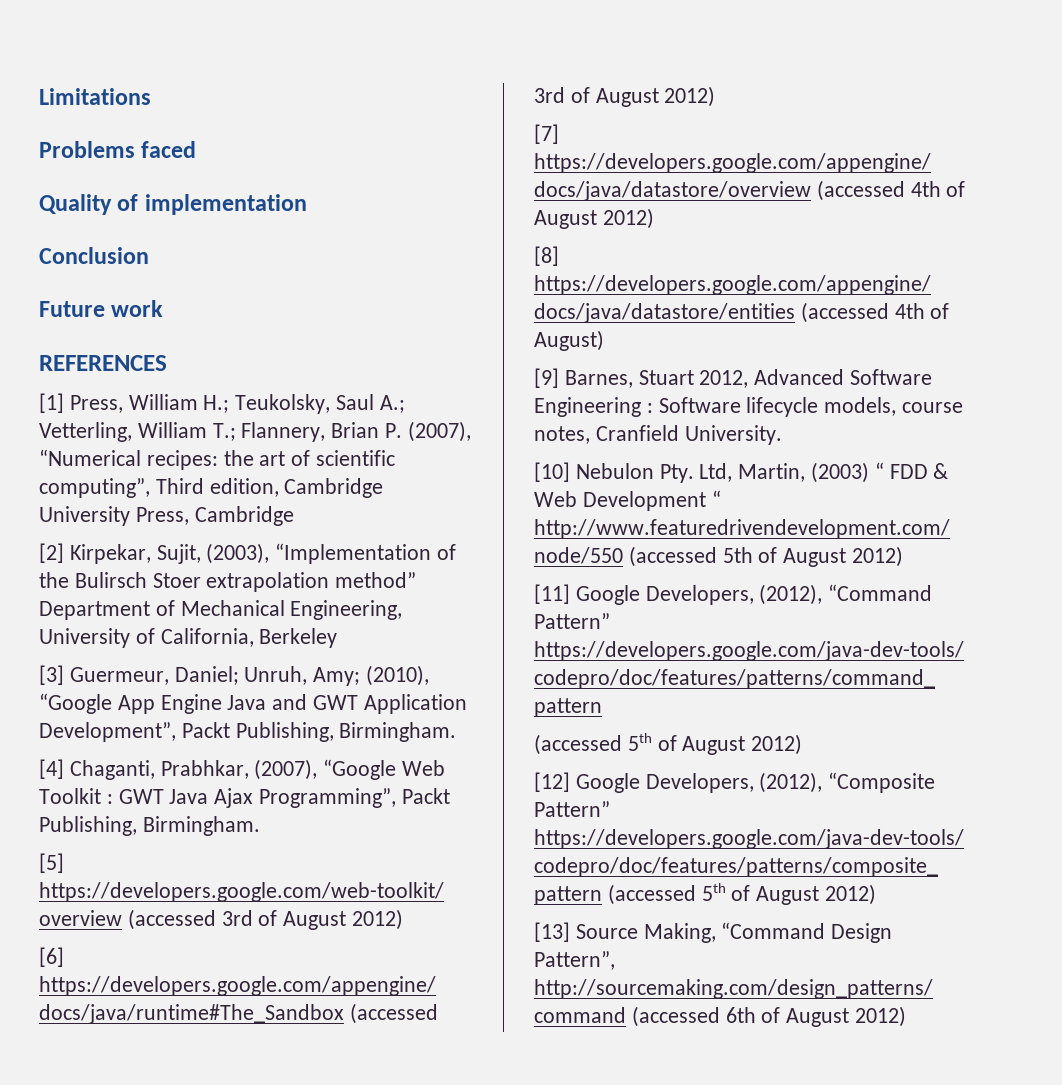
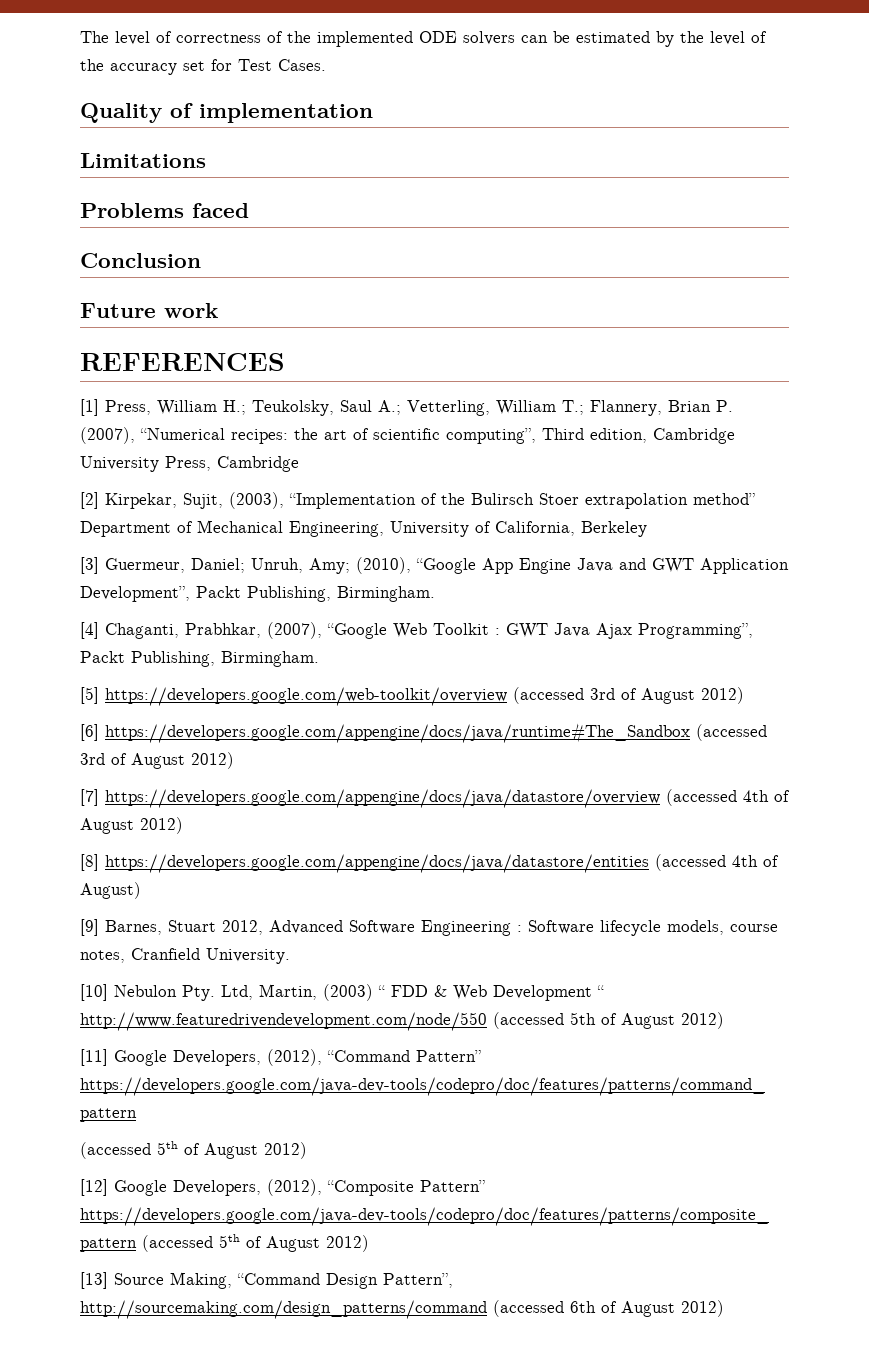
+ The level of correctness of the implemented ODE solvers can be estimated by the level of the accuracy set for Test Cases.
+ Quality of implementation
- Quality of implementation

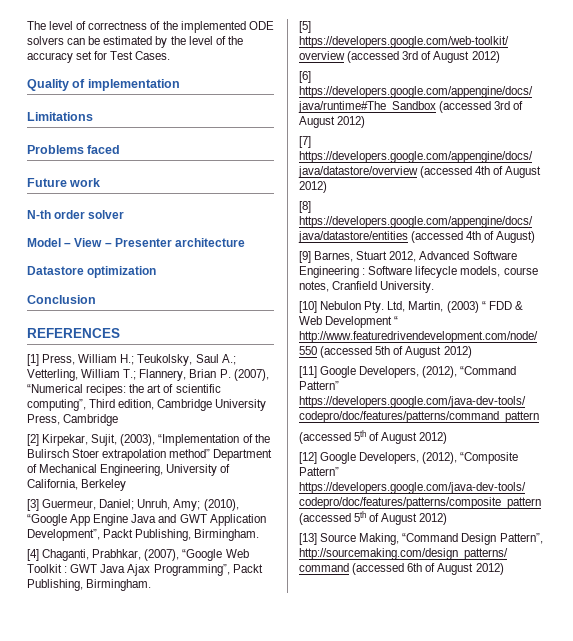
- Conclusion
+ N-th order solver
+ Model – View – Presenter architecture
+ Datastore optimization
+ Conclusion

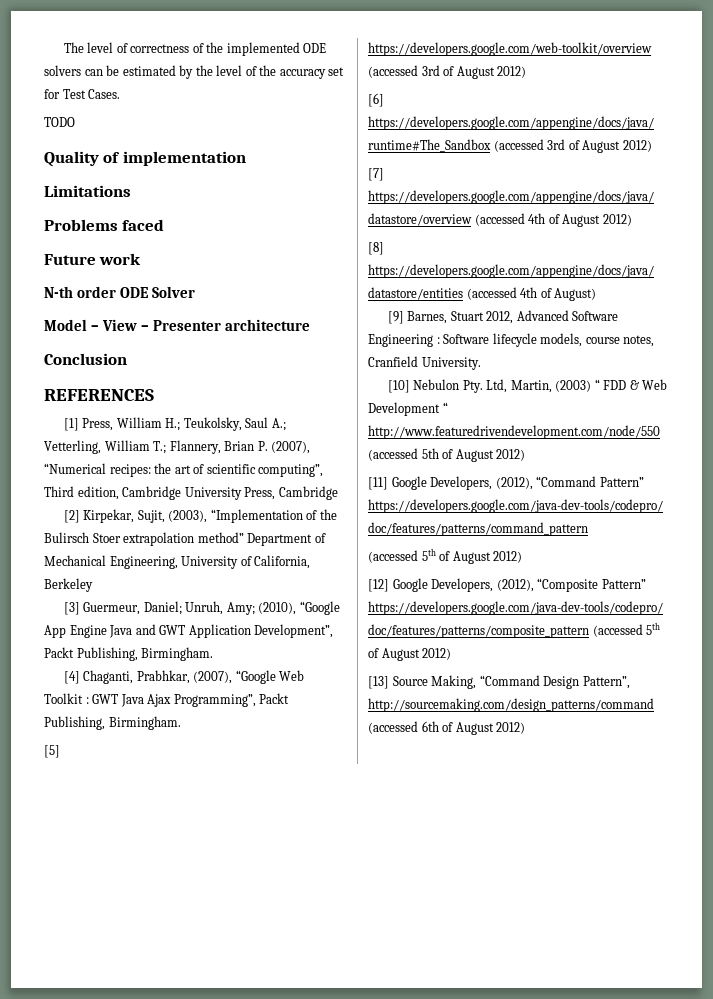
+ TODO
- N-th order solver
+ N-th order ODE Solver
- Datastore optimization

